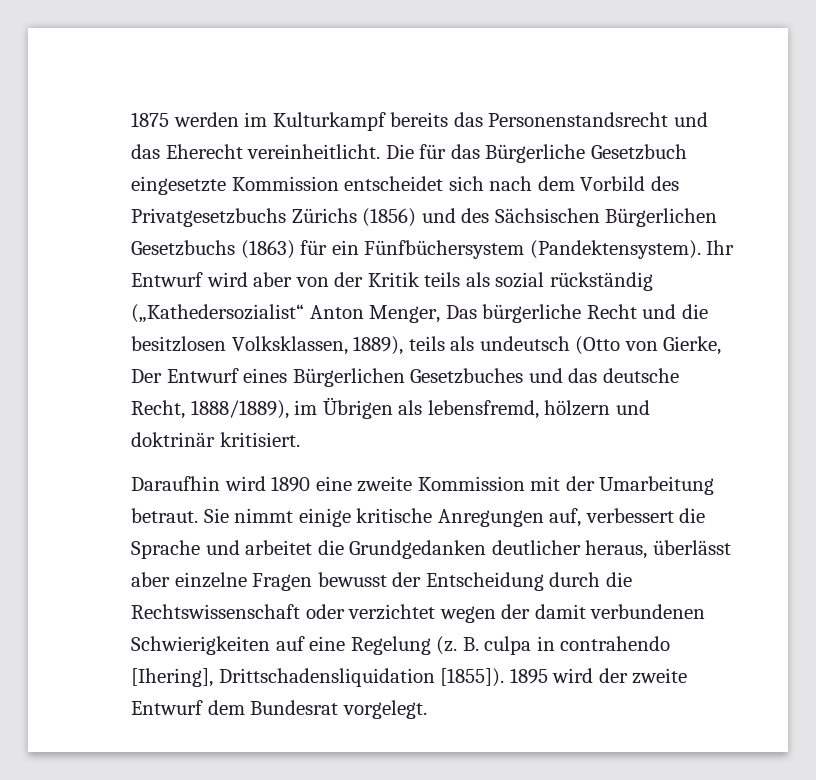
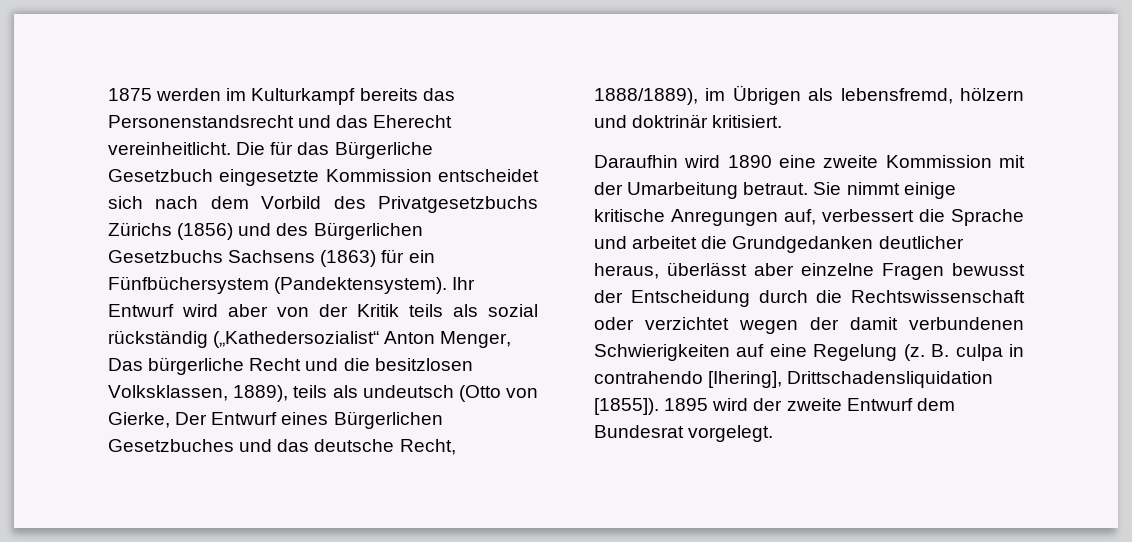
- Die für das Bürgerliche Gesetzbuch eingesetzte Kommission entscheidet sich nach dem Vorbild des Privatgesetzbuchs Zürichs (1856) und des Sächsischen Bürgerlichen Gesetzbuchs (1863) für ein Fünfbüchersystem (Pandektensystem).
+ Die für das Bürgerliche Gesetzbuch eingesetzte Kommission entscheidet sich nach dem Vorbild des Privatgesetzbuchs Zürichs (1856) und des Bürgerlichen Gesetzbuchs Sachsens (1863) für ein Fünfbüchersystem (Pandektensystem).

